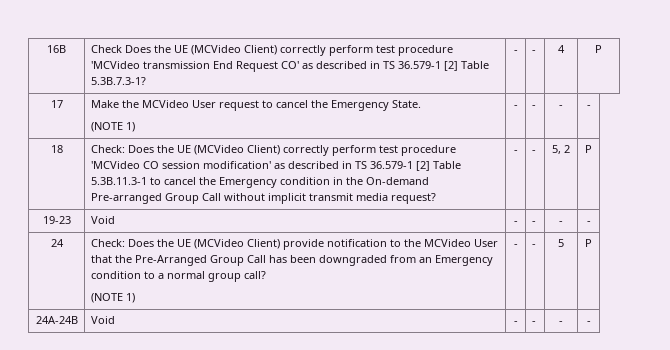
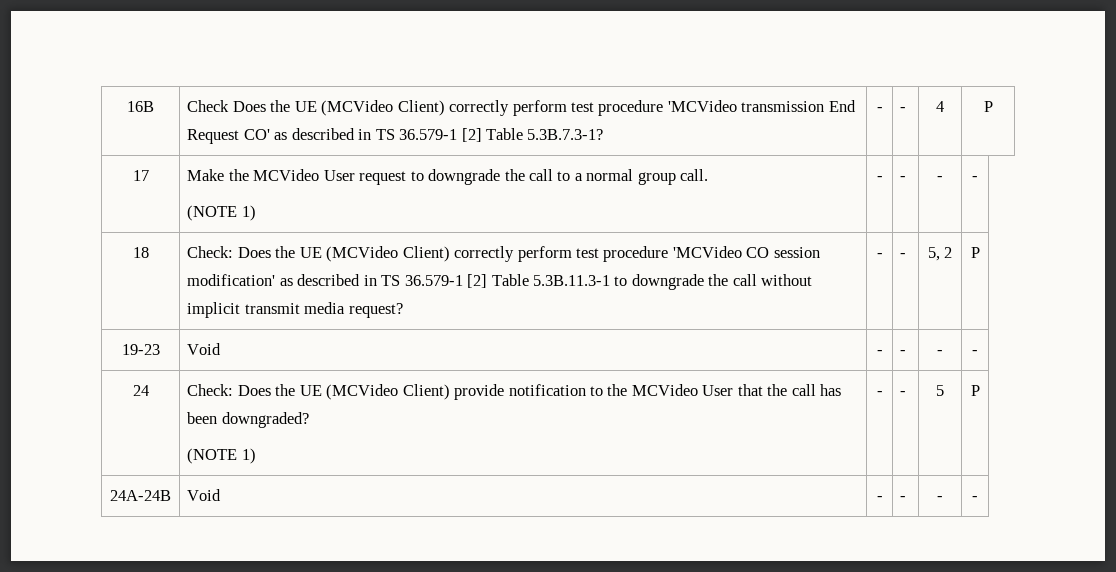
- 17 | Make the MCVideo User request to cancel the Emergency State.
+ 17 | Make the MCVideo User request to downgrade the call to a normal group call.
- Check: Does the UE (MCVideo Client) correctly perform test procedure 'MCVideo CO session modification' as described in TS 36.579-1 [2] Table 5.3B.11.3-1 to cancel the Emergency condition in the On-demand Pre-arranged Group Call without implicit transmit media request?
+ Check: Does the UE (MCVideo Client) correctly perform test procedure 'MCVideo CO session modification' as described in TS 36.579-1 [2] Table 5.3B.11.3-1 to downgrade the call without implicit transmit media request?
- 24 | Check: Does the UE (MCVideo Client) provide notification to the MCVideo User that the Pre-Arranged Group Call has been downgraded from an Emergency condition to a normal group call?
+ 24 | Check: Does the UE (MCVideo Client) provide notification to the MCVideo User that the call has been downgraded?

